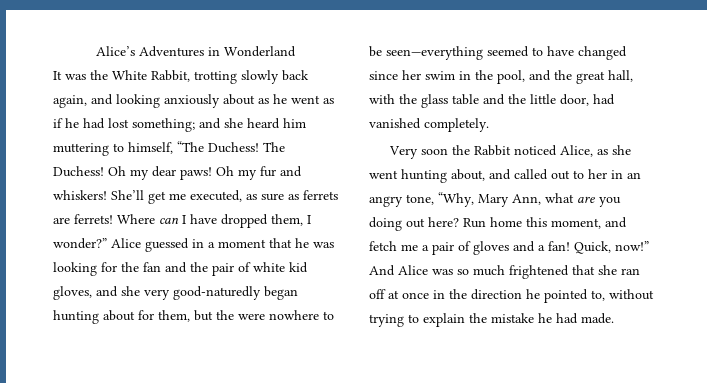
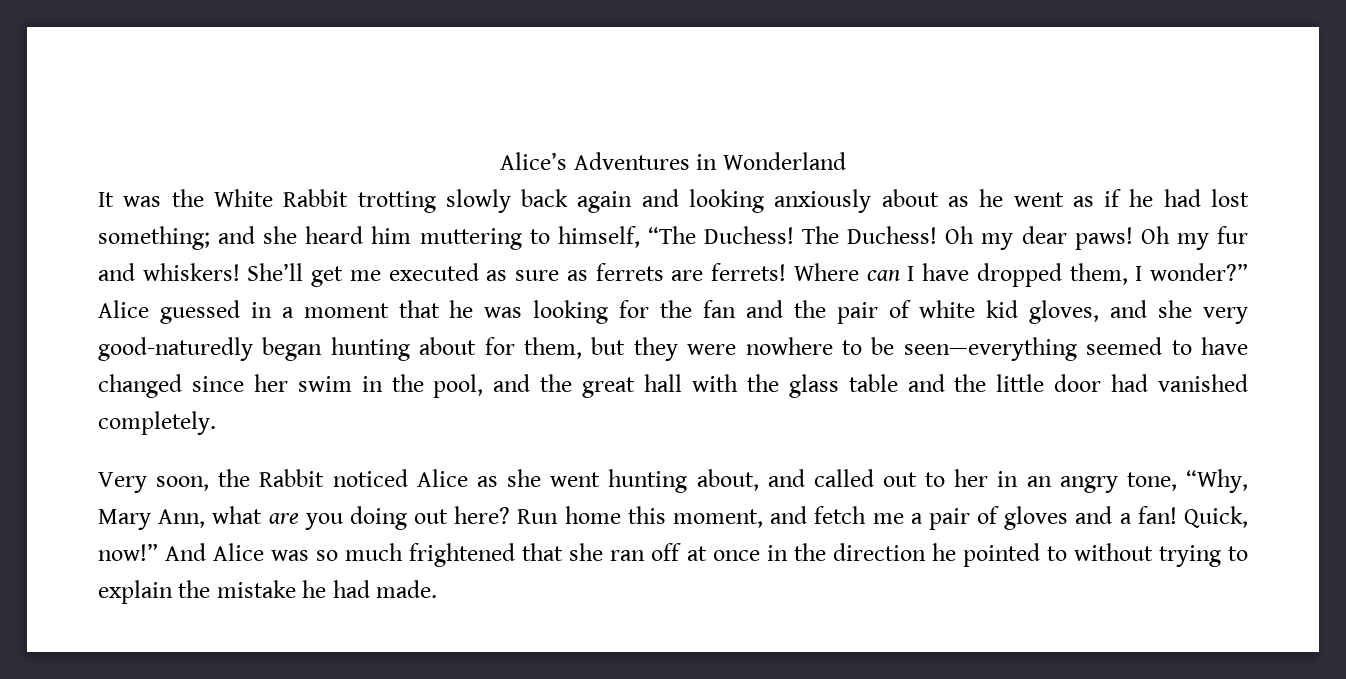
- It was the White Rabbit, trotting slowly back again, and looking anxiously about as he went as if he had lost something; and she heard him muttering to himself, “The Duchess!
+ It was the White Rabbit trotting slowly back again and looking anxiously about as he went as if he had lost something; and she heard him muttering to himself, “The Duchess!
- She’ll get me executed, as sure as ferrets are ferrets!
+ She’ll get me executed as sure as ferrets are ferrets!
- Alice guessed in a moment that he was looking for the fan and the pair of white kid gloves, and she very good-naturedly began hunting about for them, but the were nowhere to be seen—everything seemed to have changed since her swim in the pool, and the great hall, with the glass table and the little door, had vanished completely.
+ Alice guessed in a moment that he was looking for the fan and the pair of white kid gloves, and she very good-naturedly began hunting about for them, but they were nowhere to be seen—everything seemed to have changed since her swim in the pool, and the great hall with the glass table and the little door had vanished completely.
- Very soon the Rabbit noticed Alice, as she went hunting about, and called out to her in an angry tone, “Why, Mary Ann, what are you doing out here?
+ Very soon, the Rabbit noticed Alice as she went hunting about, and called out to her in an angry tone, “Why, Mary Ann, what are you doing out here?
- And Alice was so much frightened that she ran off at once in the direction he pointed to, without trying to explain the mistake he had made.
+ And Alice was so much frightened that she ran off at once in the direction he pointed to without trying to explain the mistake he had made.

